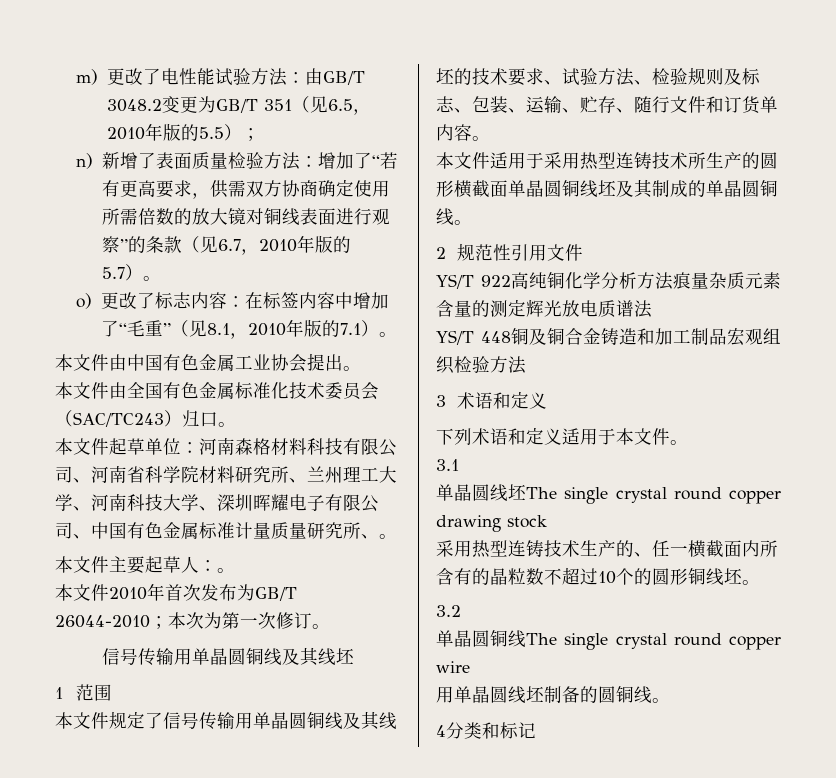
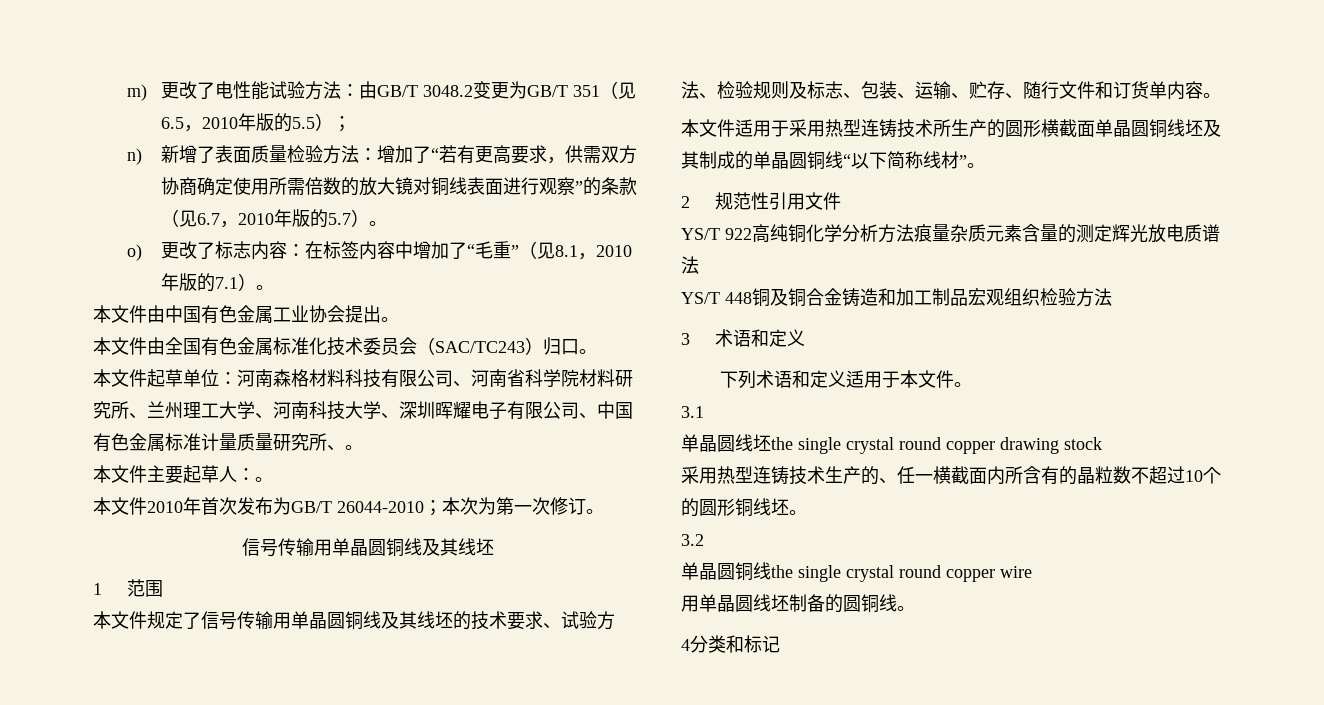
- 本文件适用于采用热型连铸技术所生产的圆形横截面单晶圆铜线坯及其制成的单晶圆铜线。
+ 本文件适用于采用热型连铸技术所生产的圆形横截面单晶圆铜线坯及其制成的单晶圆铜线“以下简称线材”。
- 单晶圆线坯The single crystal round copper drawing stock
+ 单晶圆线坯the single crystal round copper drawing stock
- 单晶圆铜线The single crystal round copper wire
+ 单晶圆铜线the single crystal round copper wire

